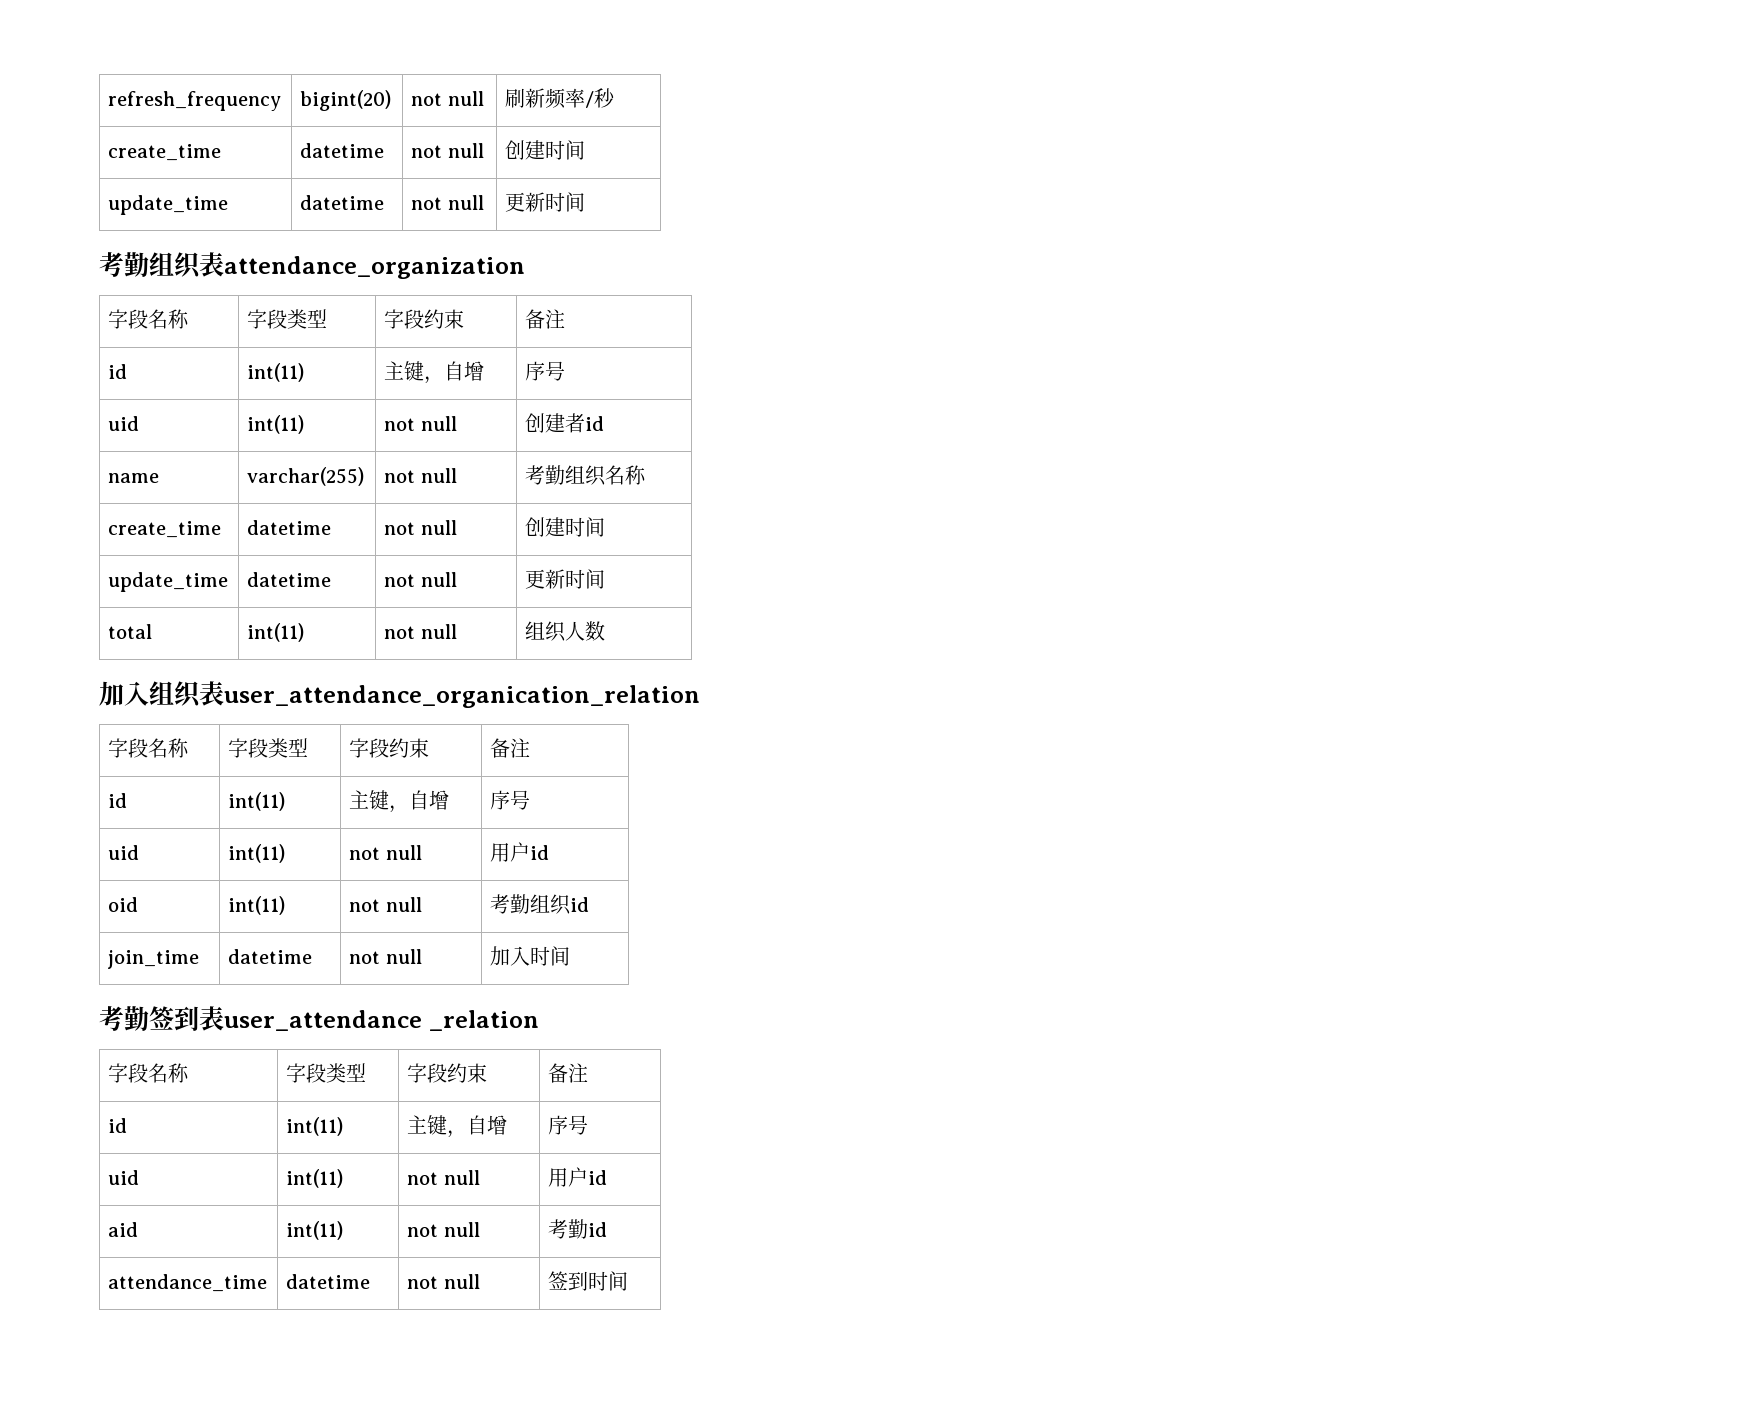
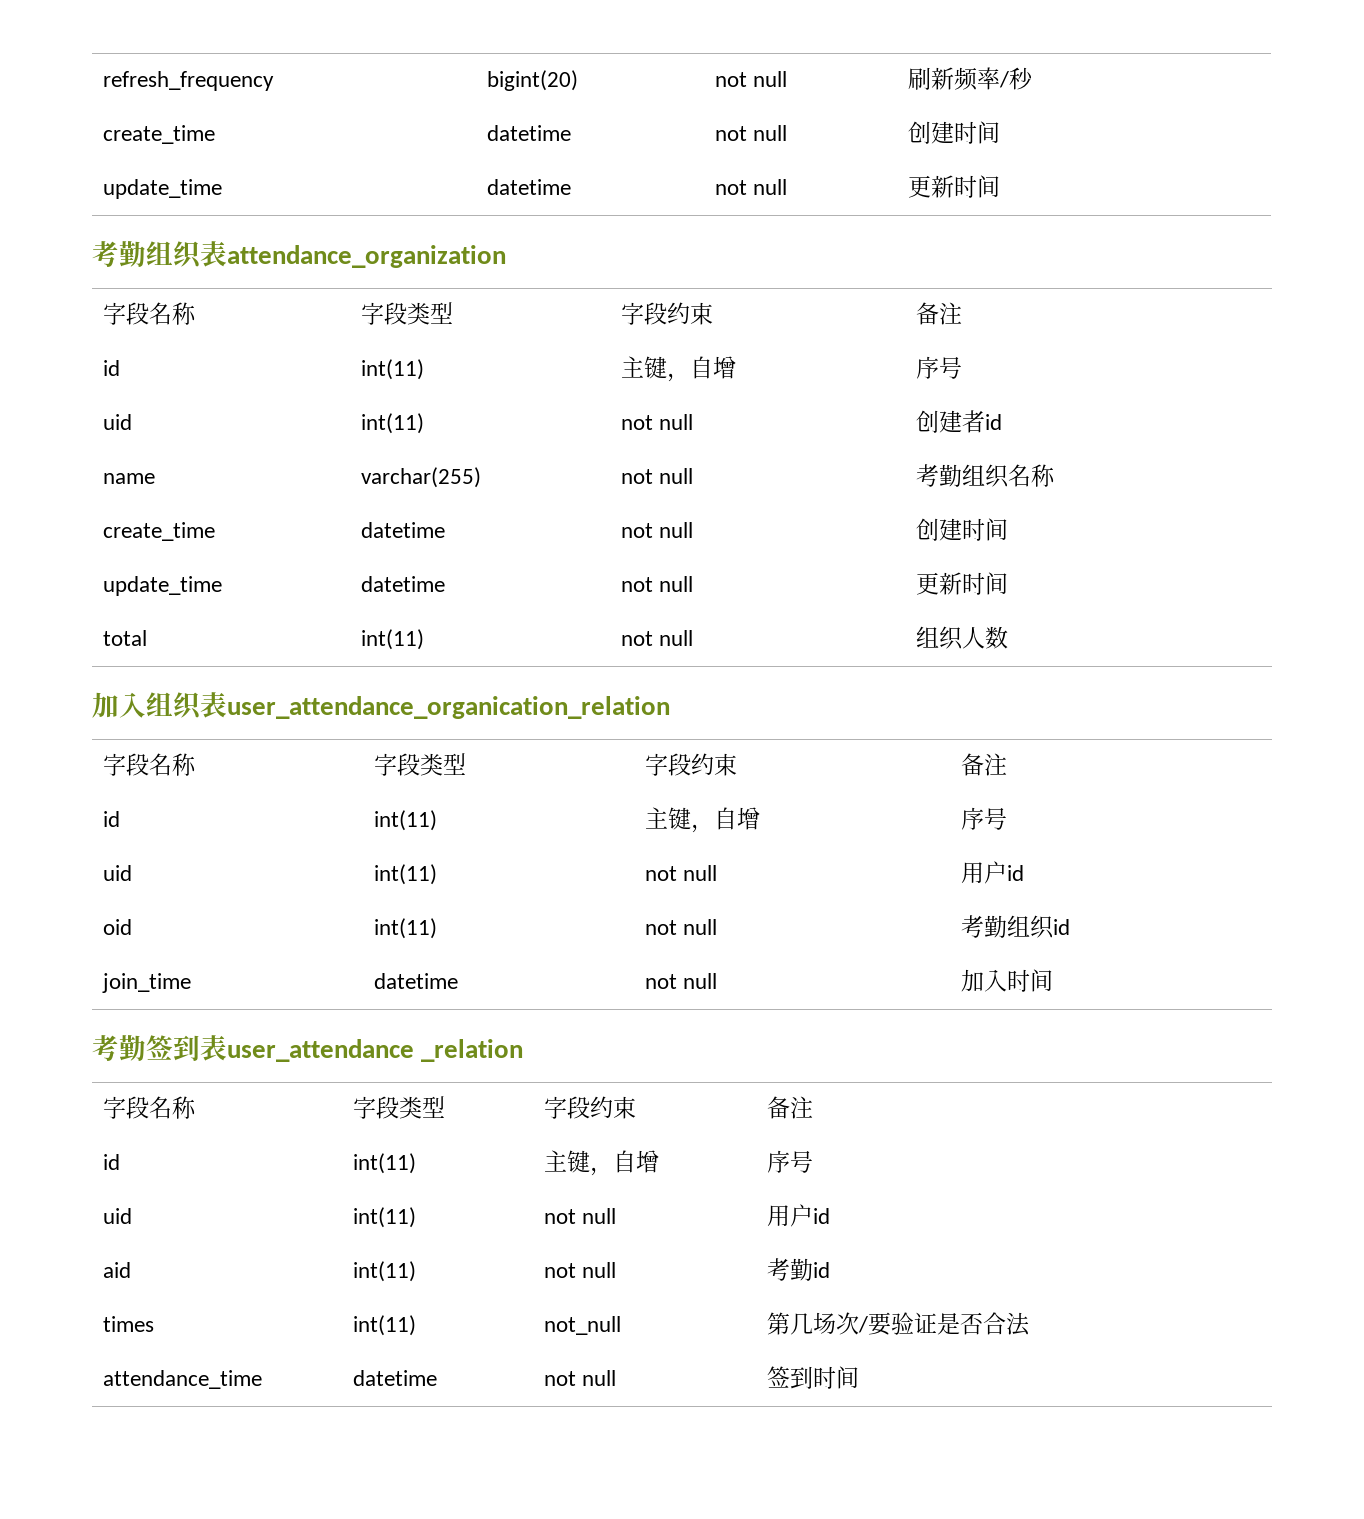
+ times | int(11) | not_null | 第几场次/要验证是否合法

